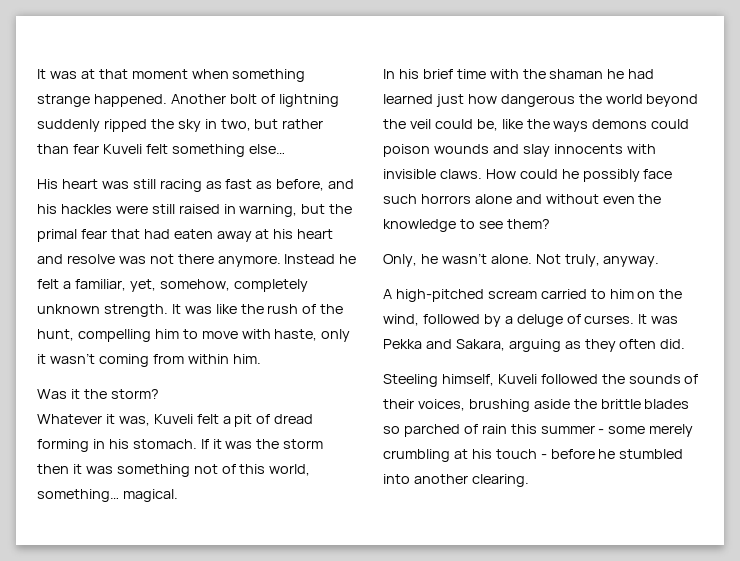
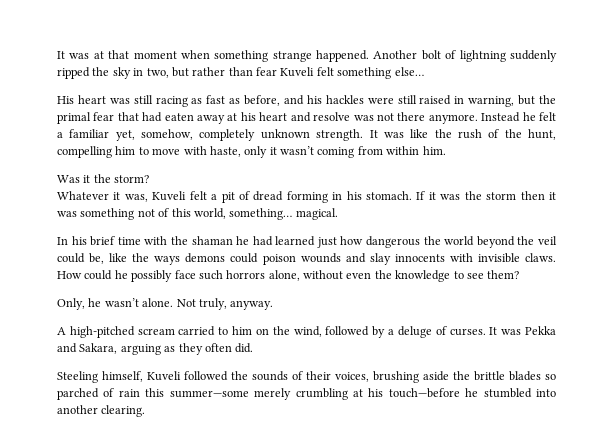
- Instead he felt a familiar, yet, somehow, completely unknown strength.
+ Instead he felt a familiar yet, somehow, completely unknown strength.
- How could he possibly face such horrors alone and without even the knowledge to see them?
+ How could he possibly face such horrors alone, without even the knowledge to see them?
- Steeling himself, Kuveli followed the sounds of their voices, brushing aside the brittle blades so parched of rain this summer - some merely crumbling at his touch - before he stumbled into another clearing.
+ Steeling himself, Kuveli followed the sounds of their voices, brushing aside the brittle blades so parched of rain this summer—some merely crumbling at his touch—before he stumbled into another clearing.

